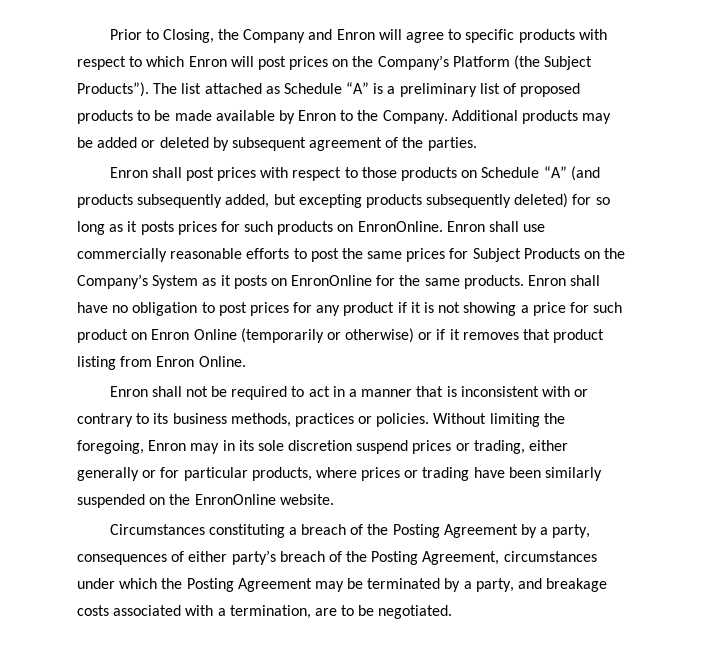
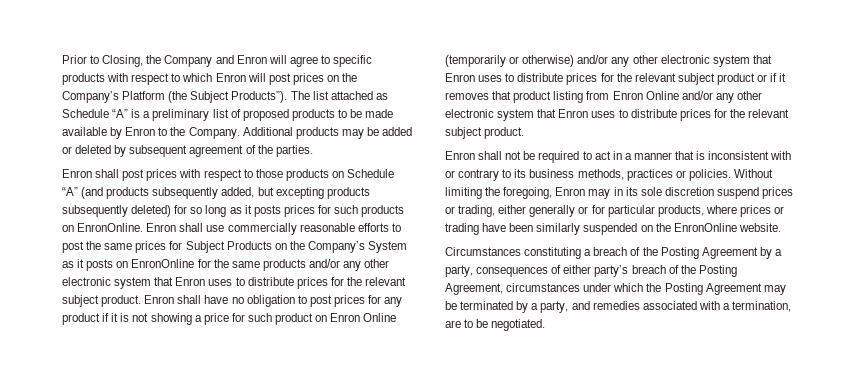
- Enron shall use commercially reasonable efforts to post the same prices for Subject Products on the Company’s System as it posts on EnronOnline for the same products.
+ Enron shall use commercially reasonable efforts to post the same prices for Subject Products on the Company’s System as it posts on EnronOnline for the same products and/or any other electronic system that Enron uses to distribute prices for the relevant subject product.
- Enron shall have no obligation to post prices for any product if it is not showing a price for such product on Enron Online (temporarily or otherwise) or if it removes that product listing from Enron Online.
+ Enron shall have no obligation to post prices for any product if it is not showing a price for such product on Enron Online (temporarily or otherwise) and/or any other electronic system that Enron uses to distribute prices for the relevant subject product or if it removes that product listing from Enron Online and/or any other electronic system that Enron uses to distribute prices for the relevant subject product.
- Circumstances constituting a breach of the Posting Agreement by a party, consequences of either party’s breach of the Posting Agreement, circumstances under which the Posting Agreement may be terminated by a party, and breakage costs associated with a termination, are to be negotiated.
+ Circumstances constituting a breach of the Posting Agreement by a party, consequences of either party’s breach of the Posting Agreement, circumstances under which the Posting Agreement may be terminated by a party, and remedies associated with a termination, are to be negotiated.

